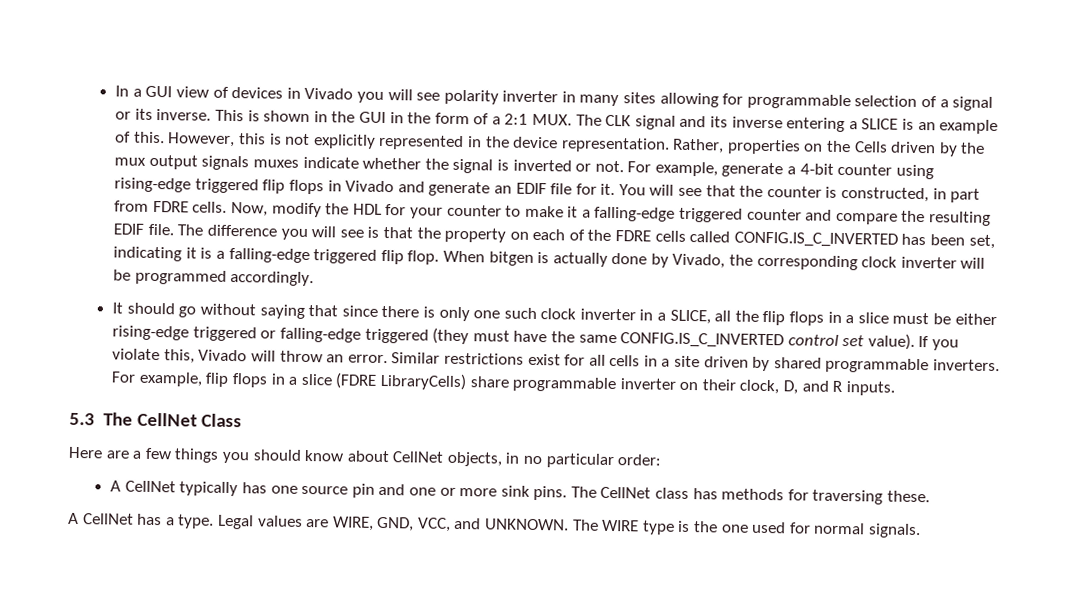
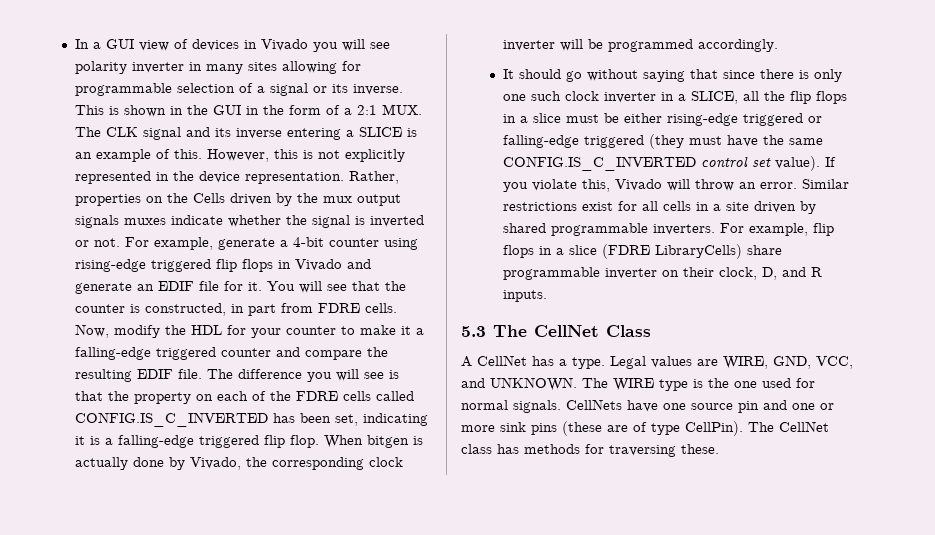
- Here are a few things you should know about CellNet objects, in no particular order:
- A CellNet typically has one source pin and one or more sink pins. The CellNet class has methods for traversing these.
+ CellNets have one source pin and one or more sink pins (these are of type CellPin). The CellNet class has methods for traversing these.

